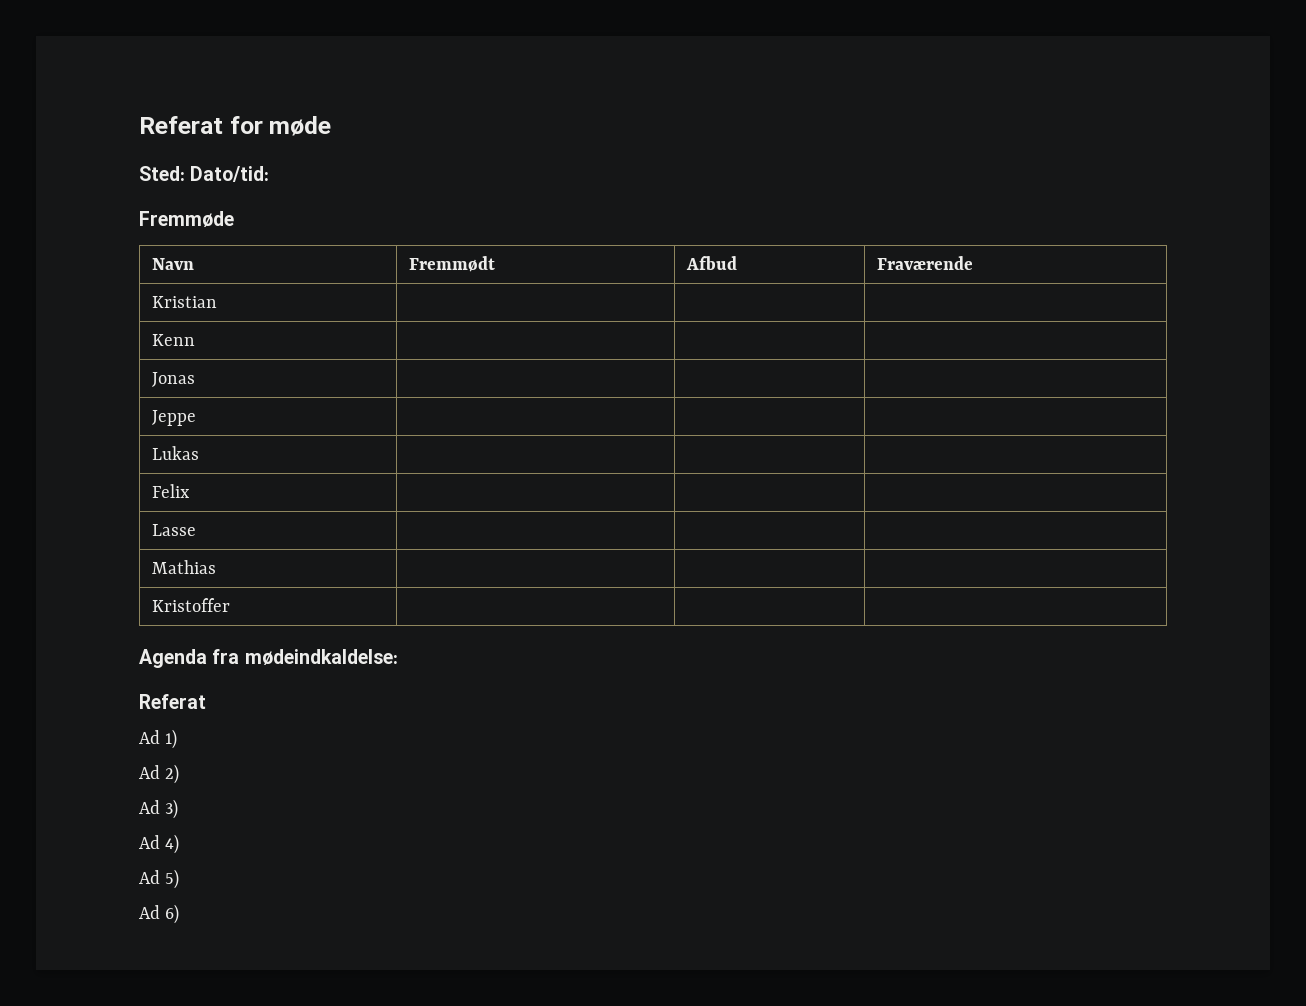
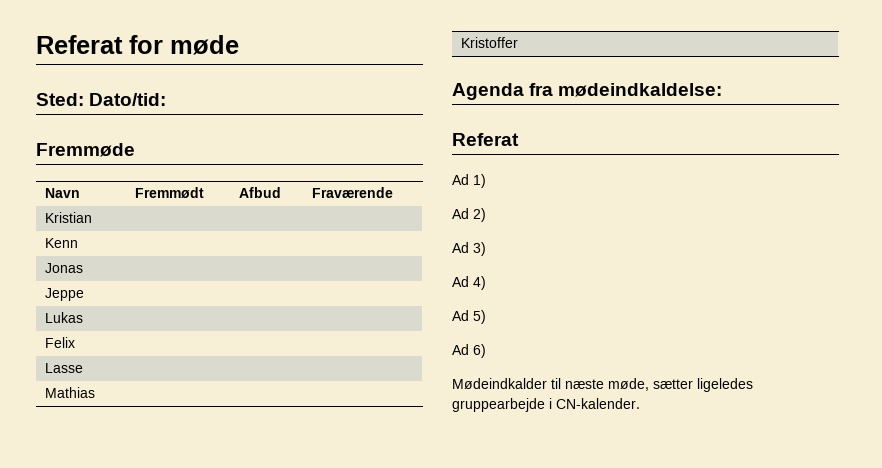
+ Mødeindkalder til næste møde, sætter ligeledes gruppearbejde i CN-kalender.

